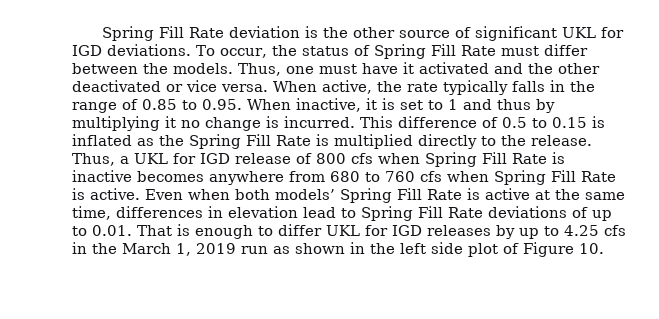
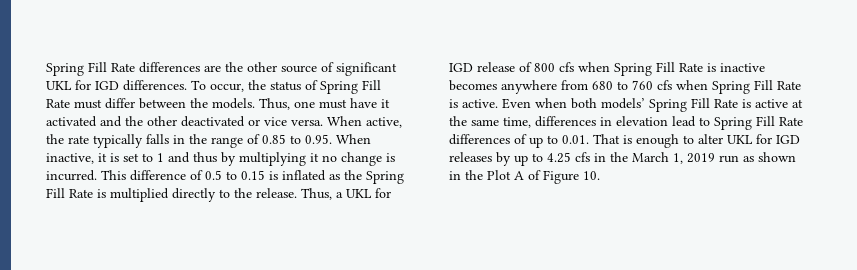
- Spring Fill Rate deviation is the other source of significant UKL for IGD deviations.
+ Spring Fill Rate differences are the other source of significant UKL for IGD differences.
- Even when both models’ Spring Fill Rate is active at the same time, differences in elevation lead to Spring Fill Rate deviations of up to 0.01. That is enough to differ UKL for IGD releases by up to 4.25 cfs in the March 1, 2019 run as shown in the left side plot of Figure 10.
+ Even when both models’ Spring Fill Rate is active at the same time, differences in elevation lead to Spring Fill Rate differences of up to 0.01. That is enough to alter UKL for IGD releases by up to 4.25 cfs in the March 1, 2019 run as shown in the Plot A of Figure 10.

